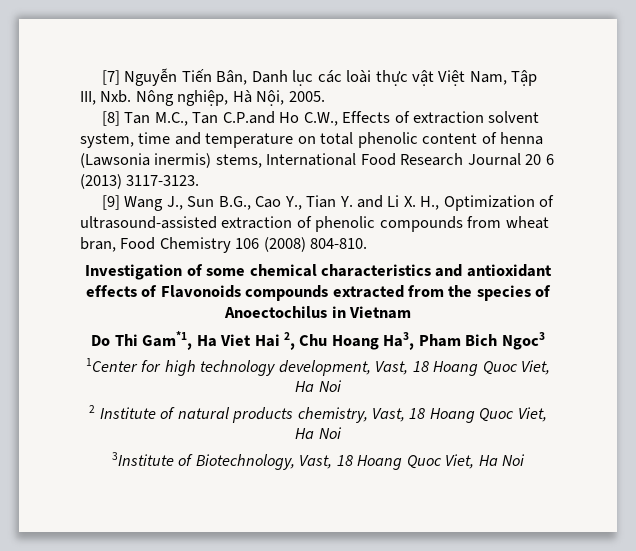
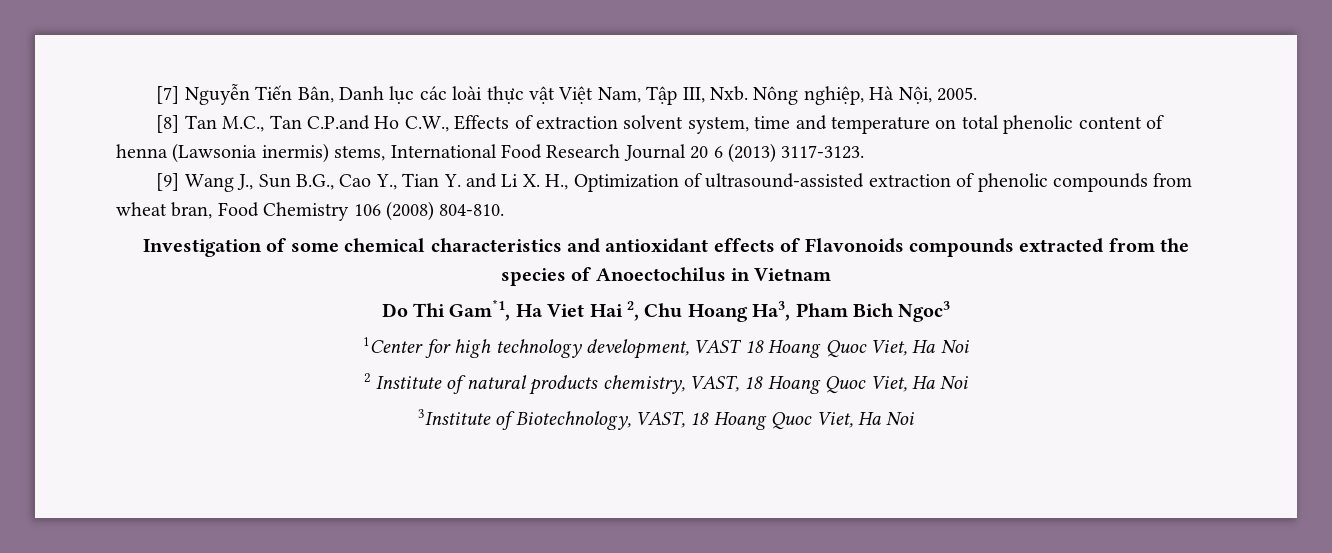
- 1Center for high technology development, Vast, 18 Hoang Quoc Viet, Ha Noi
+ 1Center for high technology development, VAST 18 Hoang Quoc Viet, Ha Noi
- 2 Institute of natural products chemistry, Vast, 18 Hoang Quoc Viet, Ha Noi
+ 2 Institute of natural products chemistry, VAST, 18 Hoang Quoc Viet, Ha Noi
- 3Institute of Biotechnology, Vast, 18 Hoang Quoc Viet, Ha Noi
+ 3Institute of Biotechnology, VAST, 18 Hoang Quoc Viet, Ha Noi

